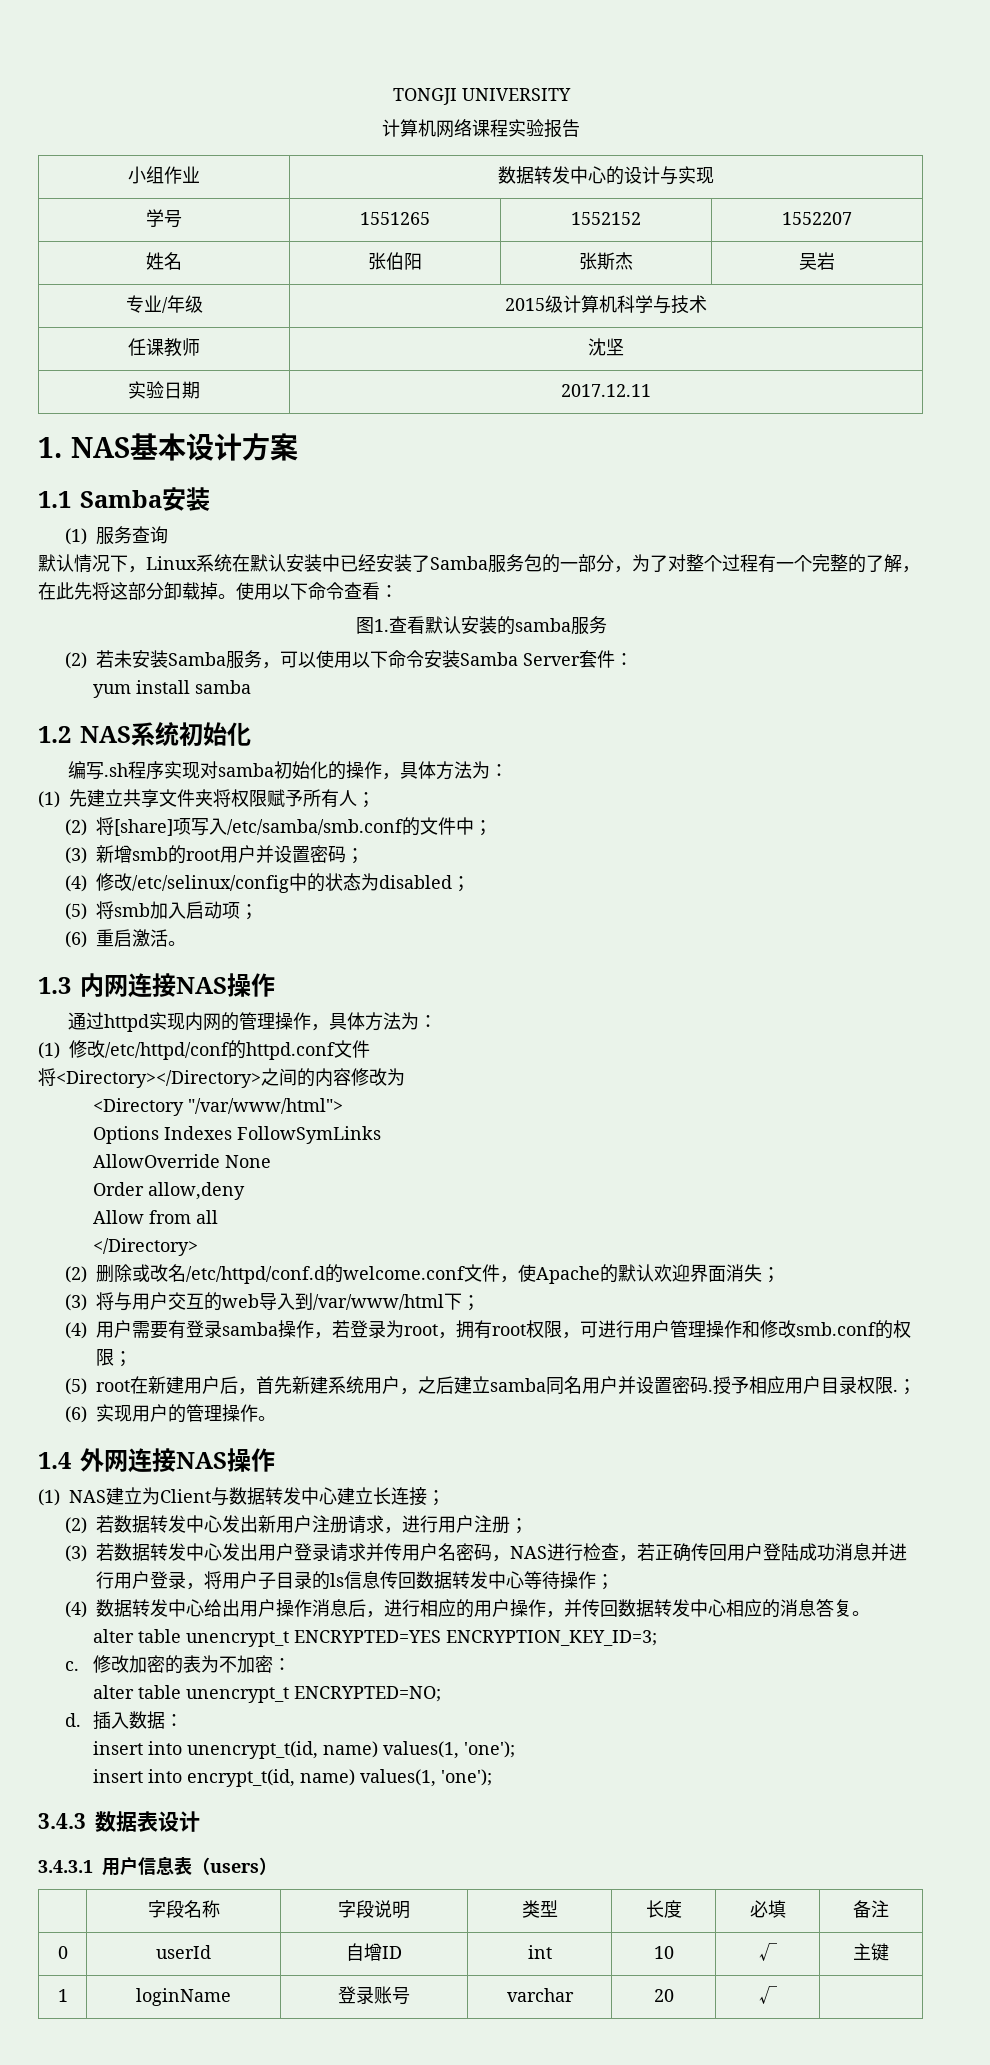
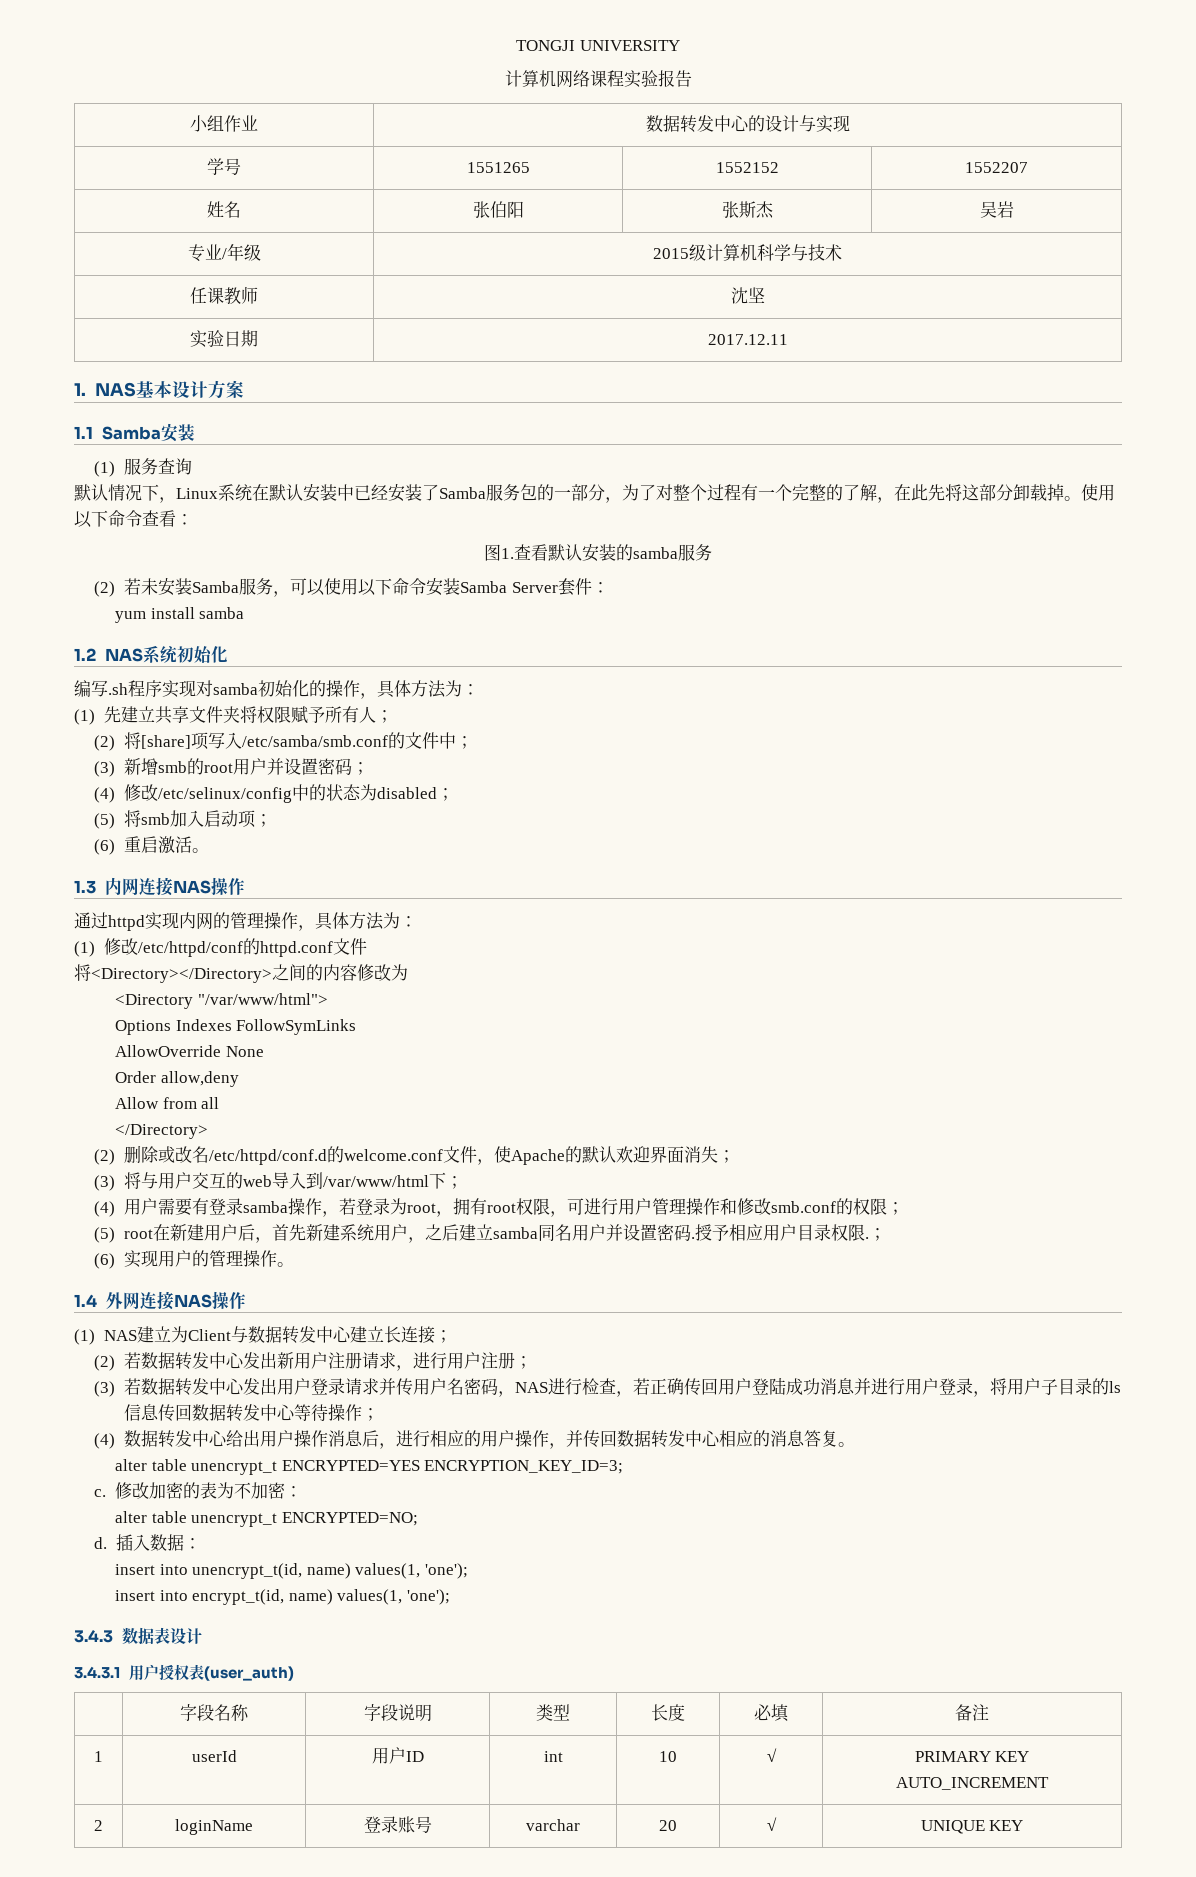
- 3.4.3.1用户信息表（users）
+ 3.4.3.1用户授权表(user_auth)
- 0 | userId | 自增ID | int | 10 | √ | 主键
- 1 | loginName | 登录账号 | varchar | 20 | √ |
+ 1 | userId | 用户ID | int | 10 | √ | PRIMARY KEY
+ AUTO_INCREMENT
+ 2 | loginName | 登录账号 | varchar | 20 | √ | UNIQUE KEY

